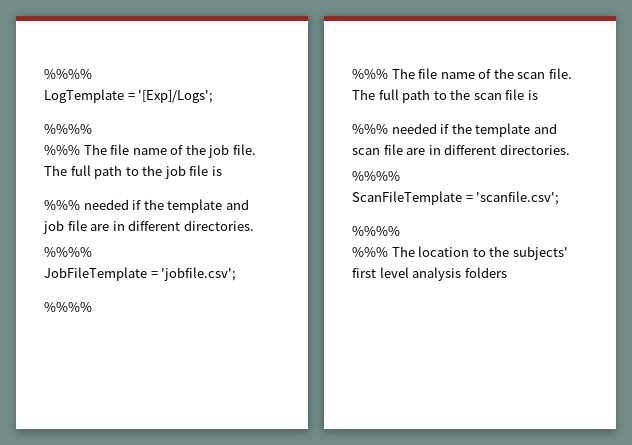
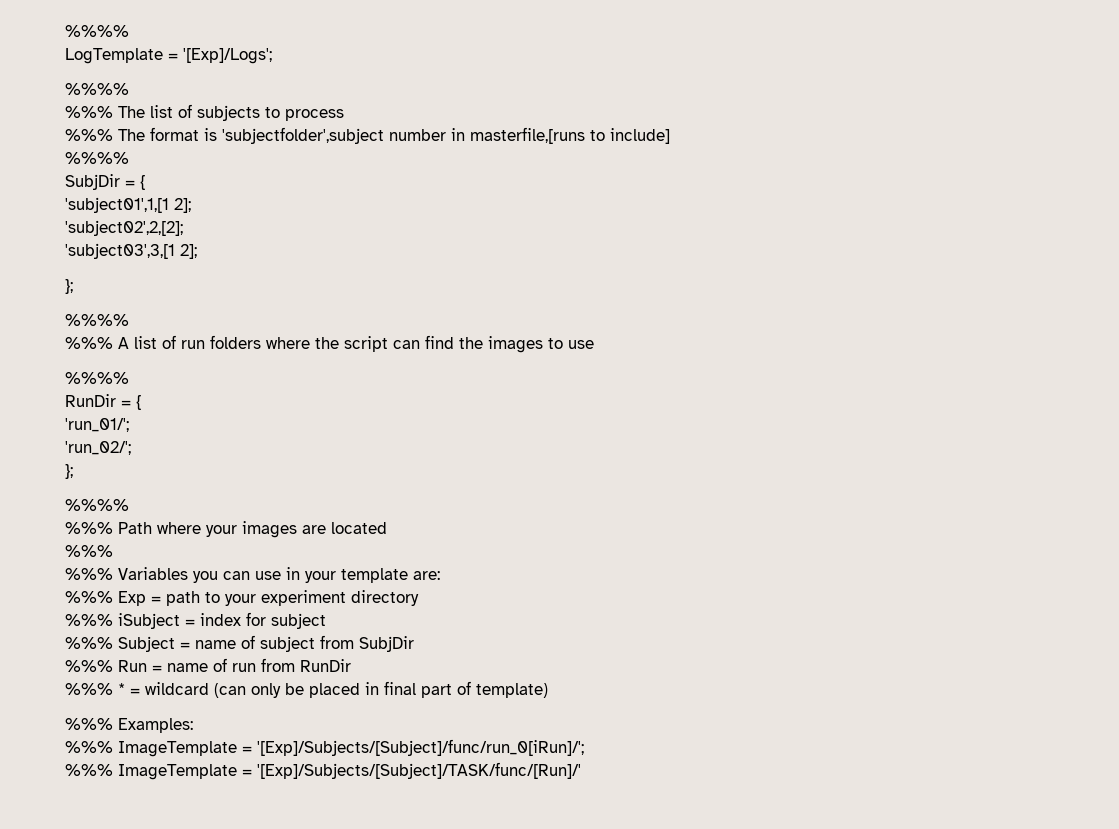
- %%% The file name of the job file. The full path to the job file is
- %%% needed if the template and job file are in different directories.
+ %%% The list of subjects to process
+ %%% The format is 'subjectfolder',subject number in masterfile,[runs to include]
  %%%%
- JobFileTemplate = 'jobfile.csv';
+ SubjDir = {
+ 'subject01',1,[1 2];
+ 'subject02',2,[2];
+ 'subject03',3,[1 2];
+ };
  %%%%
- %%% The file name of the scan file. The full path to the scan file is
- %%% needed if the template and scan file are in different directories.
+ %%% A list of run folders where the script can find the images to use
  %%%%
- ScanFileTemplate = 'scanfile.csv';
+ RunDir = {
+ 'run_01/';
+ 'run_02/';
+ };
  %%%%
- %%% The location to the subjects' first level analysis folders
+ %%% Path where your images are located
+ %%%
+ %%% Variables you can use in your template are:
+ %%% Exp = path to your experiment directory
+ %%% iSubject = index for subject
+ %%% Subject = name of subject from SubjDir
+ %%% Run = name of run from RunDir
+ %%% * = wildcard (can only be placed in final part of template)
+ %%% Examples:
+ %%% ImageTemplate = '[Exp]/Subjects/[Subject]/func/run_0[iRun]/';
+ %%% ImageTemplate = '[Exp]/Subjects/[Subject]/TASK/func/[Run]/'

